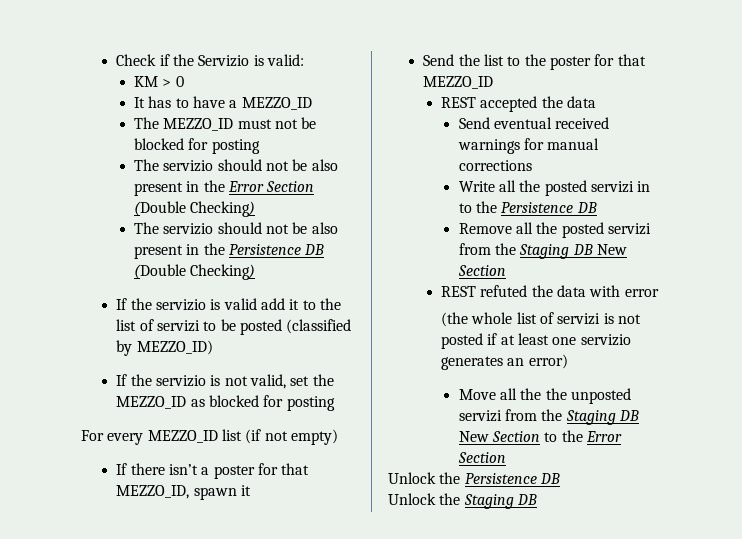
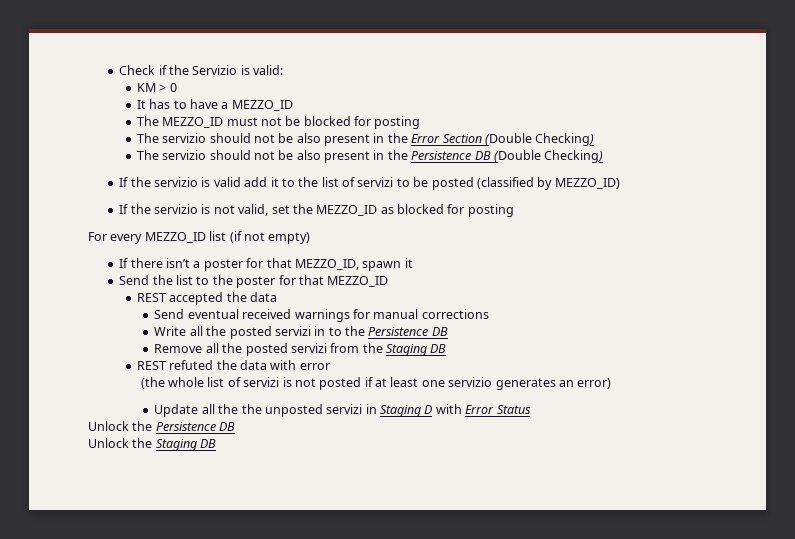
- Remove all the posted servizi from the Staging DB New Section
+ Remove all the posted servizi from the Staging DB
- Move all the the unposted servizi from the Staging DB New Section to the Error Section
+ Update all the the unposted servizi in Staging D with Error Status

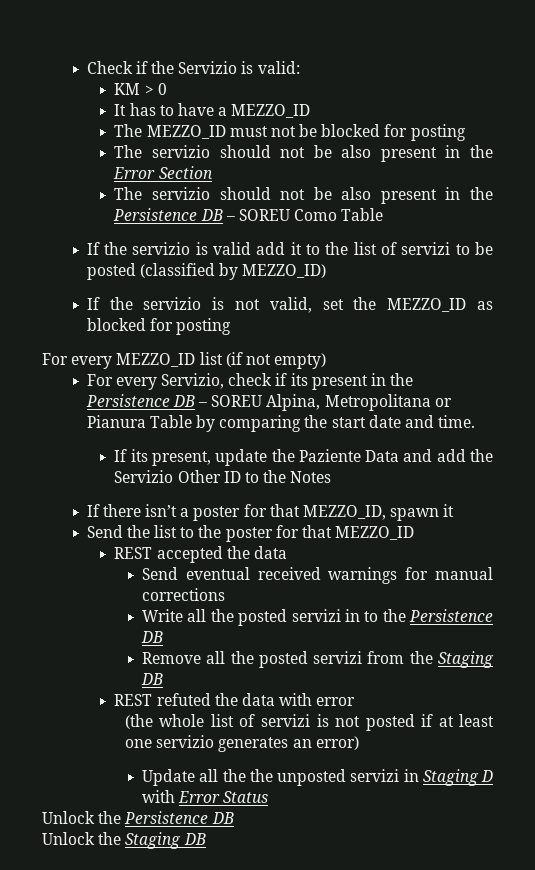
- The servizio should not be also present in the Error Section (Double Checking)
+ The servizio should not be also present in the Error Section
- The servizio should not be also present in the Persistence DB (Double Checking)
+ The servizio should not be also present in the Persistence DB – SOREU Como Table
+ For every Servizio, check if its present in the Persistence DB – SOREU Alpina, Metropolitana or Pianura Table by comparing the start date and time.
+ If its present, update the Paziente Data and add the Servizio Other ID to the Notes

